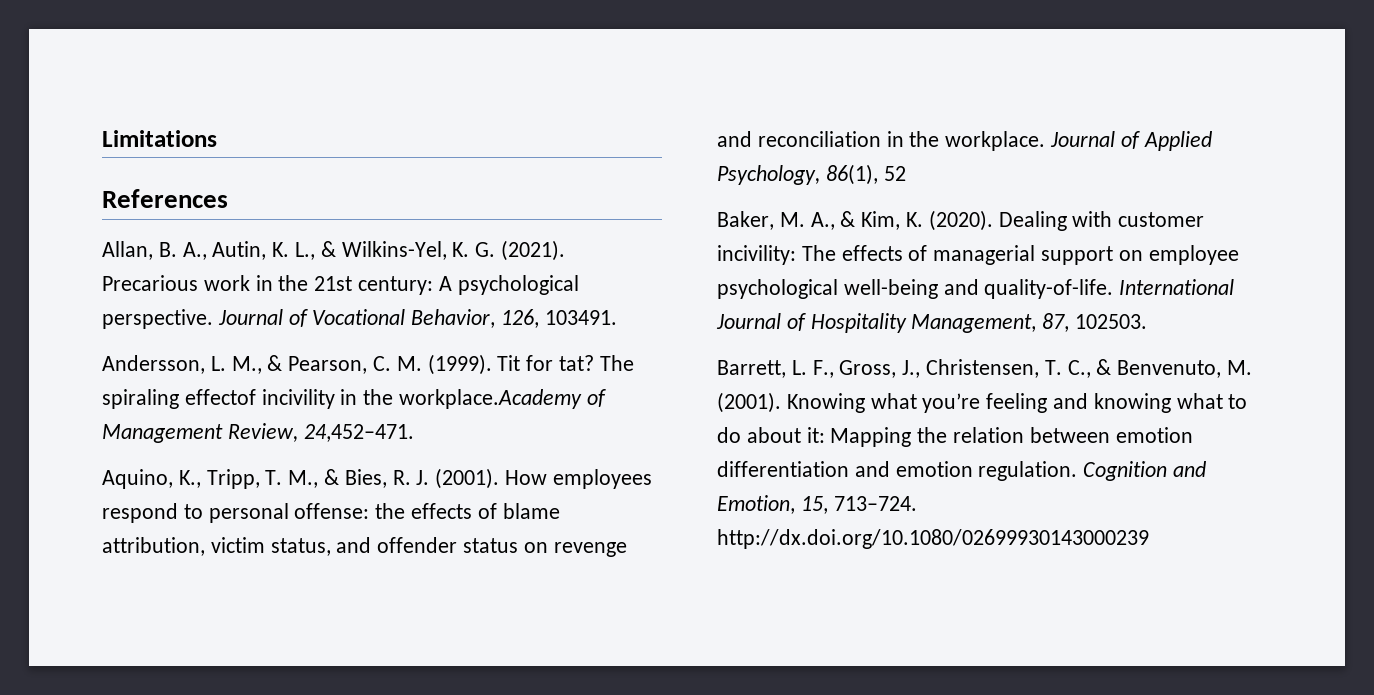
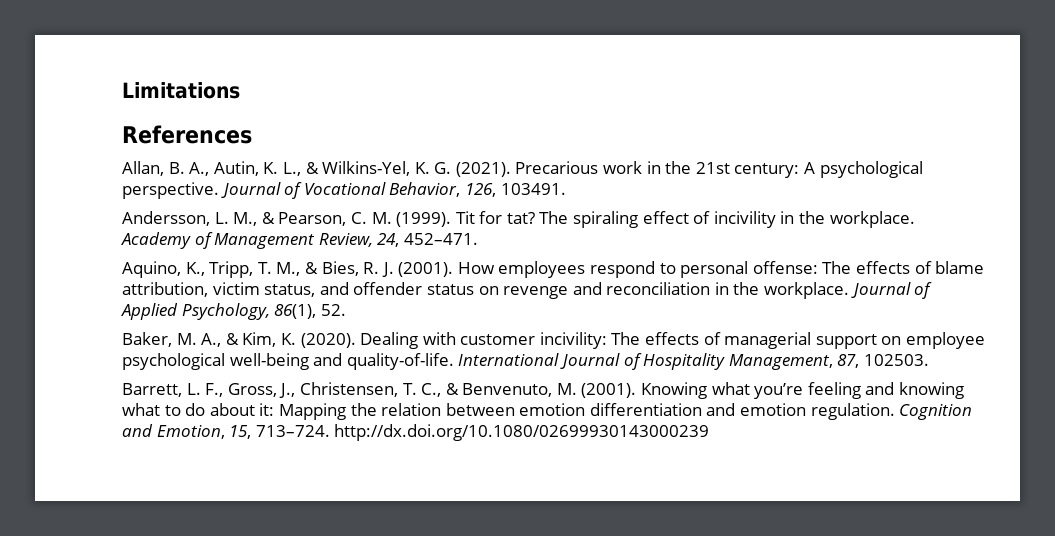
- The spiraling effectof incivility in the workplace.Academy of Management Review, 24,452–471.
+ The spiraling effect of incivility in the workplace. Academy of Management Review, 24, 452–471.
- How employees respond to personal offense: the effects of blame attribution, victim status, and offender status on revenge and reconciliation in the workplace.
+ How employees respond to personal offense: The effects of blame attribution, victim status, and offender status on revenge and reconciliation in the workplace.
- Journal of Applied Psychology, 86(1), 52
+ Journal of Applied Psychology, 86(1), 52.

